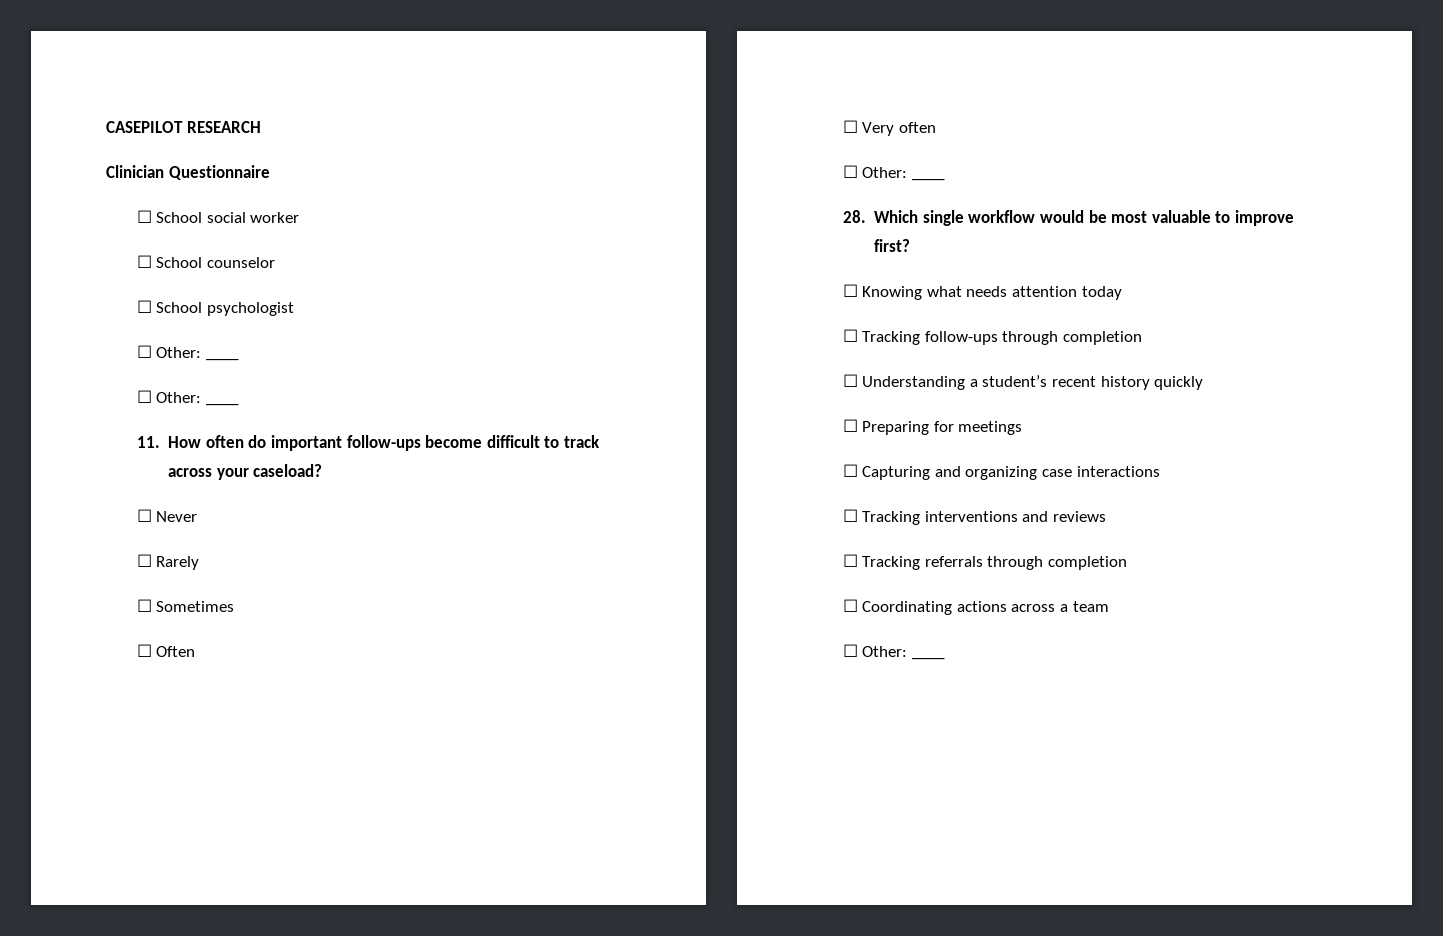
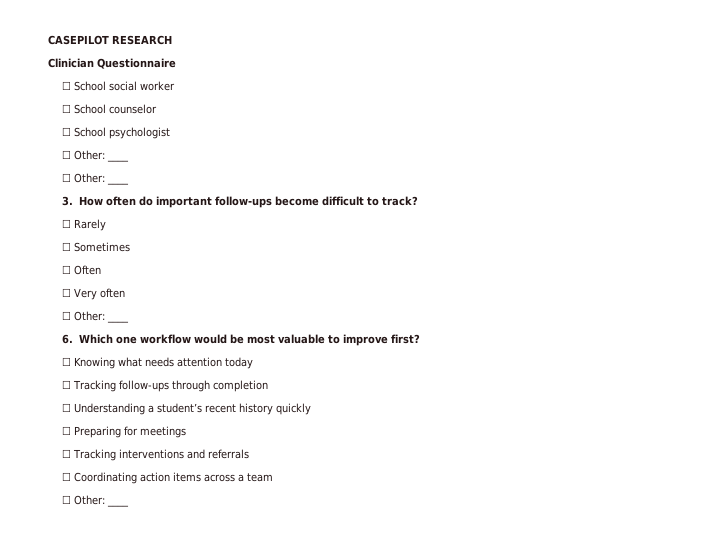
- 11. How often do important follow-ups become difficult to track across your caseload?
- ☐ Never
+ 3. How often do important follow-ups become difficult to track?
- 28. Which single workflow would be most valuable to improve first?
+ 6. Which one workflow would be most valuable to improve first?
- ☐ Capturing and organizing case interactions
- ☐ Tracking interventions and reviews
- ☐ Tracking referrals through completion
+ ☐ Tracking interventions and referrals
- ☐ Coordinating actions across a team
+ ☐ Coordinating action items across a team

